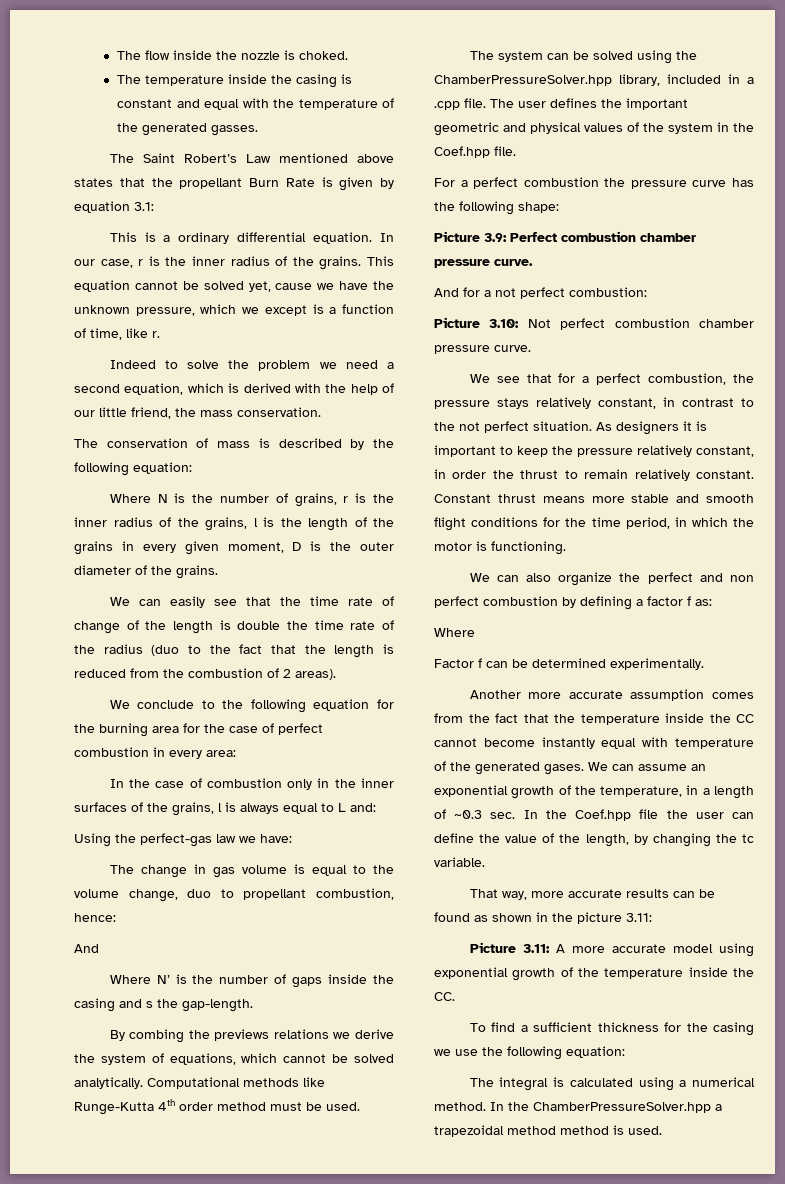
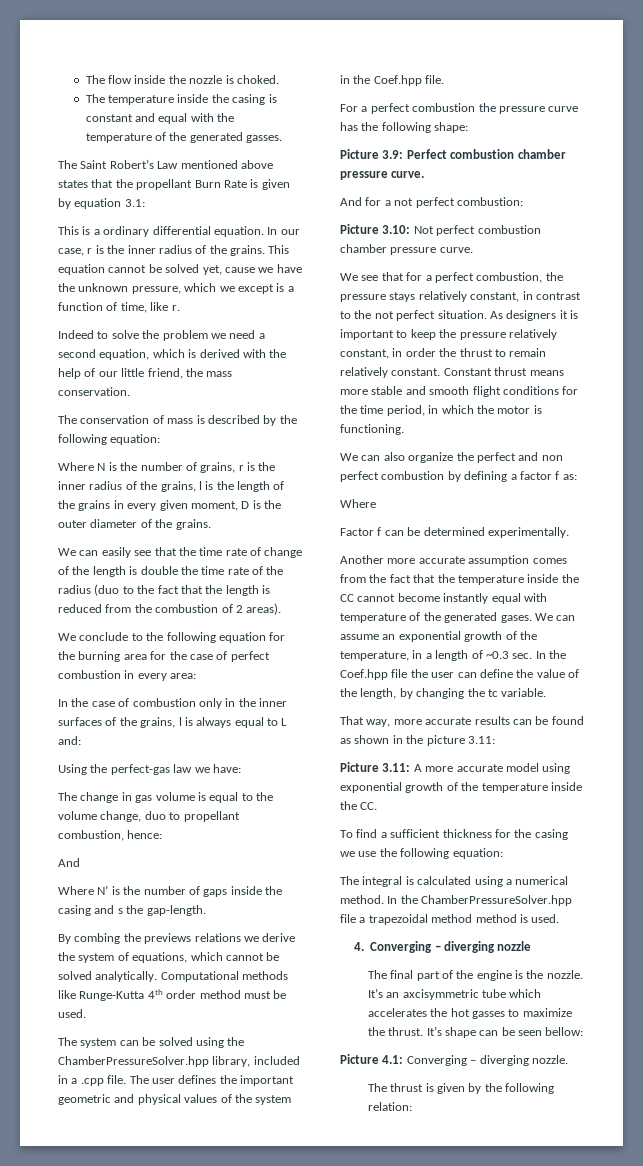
- In the ChamberPressureSolver.hpp a trapezoidal method method is used.
+ In the ChamberPressureSolver.hpp file a trapezoidal method method is used.
+ 4. Converging – diverging nozzle
+ The final part of the engine is the nozzle. It’s an axcisymmetric tube which accelerates the hot gasses to maximize the thrust. It’s shape can be seen bellow:
+ Picture 4.1: Converging – diverging nozzle.
+ The thrust is given by the following relation:

